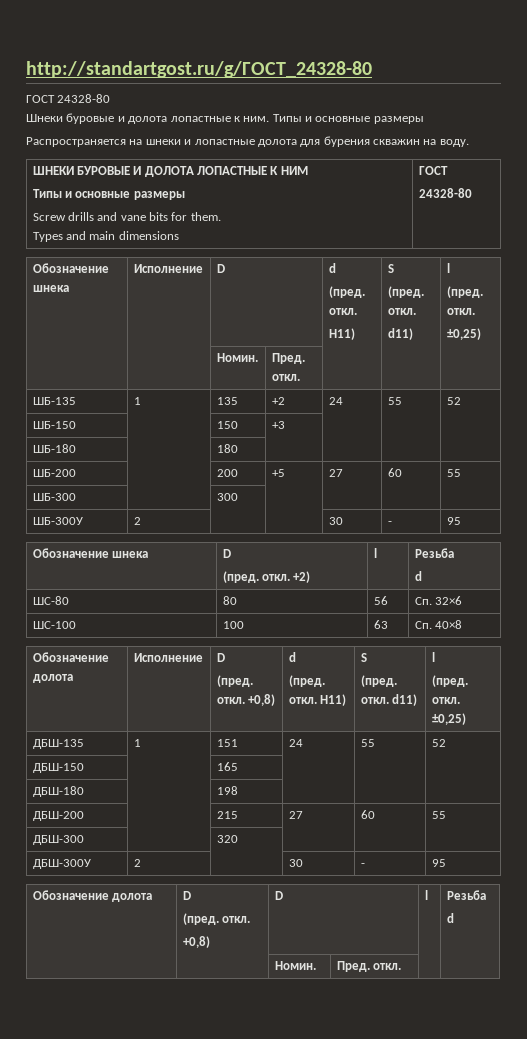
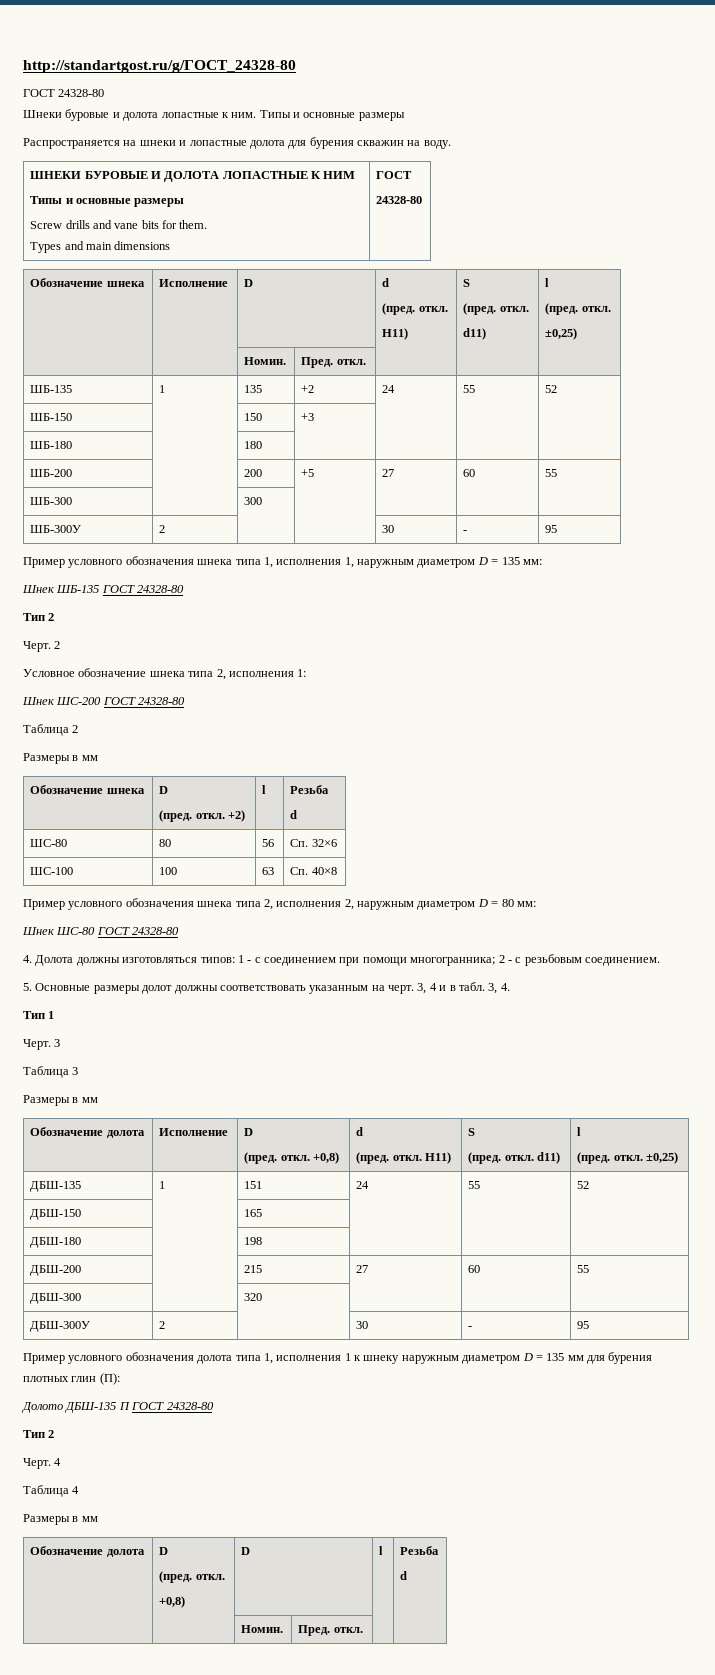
+ Пример условного обозначения шнека типа 1, исполнения 1, наружным диаметром D = 135 мм:
+ Шнек ШБ-135 ГОСТ 24328-80
+ Тип 2
+ Черт. 2
+ Условное обозначение шнека типа 2, исполнения 1:
+ Шнек ШС-200 ГОСТ 24328-80
+ Таблица 2
+ Размеры в мм
+ Пример условного обозначения шнека типа 2, исполнения 2, наружным диаметром D = 80 мм:
+ Шнек ШС-80 ГОСТ 24328-80
+ 4. Долота должны изготовляться типов: 1 - с соединением при помощи многогранника; 2 - с резьбовым соединением.
+ 5. Основные размеры долот должны соответствовать указанным на черт. 3, 4 и в табл. 3, 4.
+ Тип 1
+ Черт. 3
+ Таблица 3
+ Размеры в мм
+ Пример условного обозначения долота типа 1, исполнения 1 к шнеку наружным диаметром D = 135 мм для бурения плотных глин (П):
+ Долото ДБШ-135 П ГОСТ 24328-80
+ Тип 2
+ Черт. 4
+ Таблица 4
+ Размеры в мм

